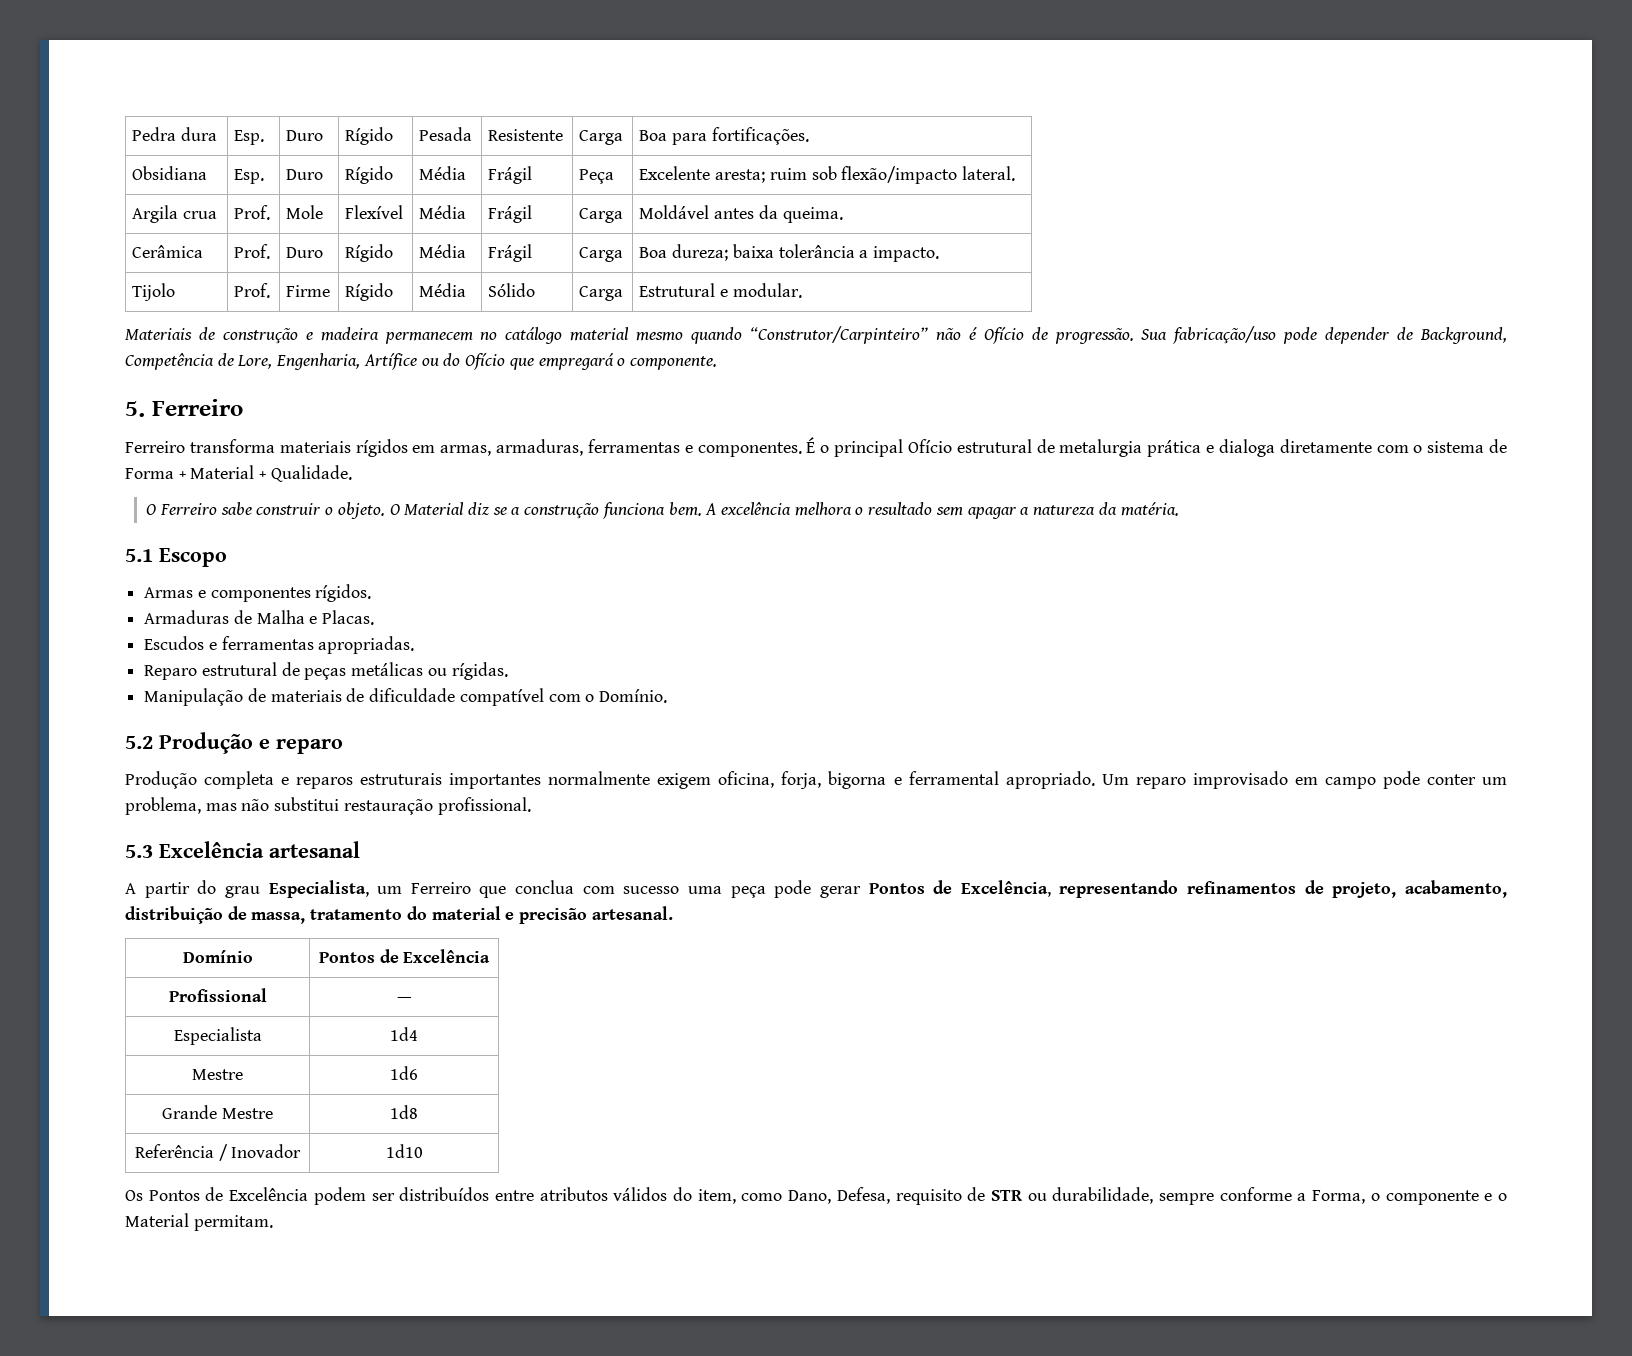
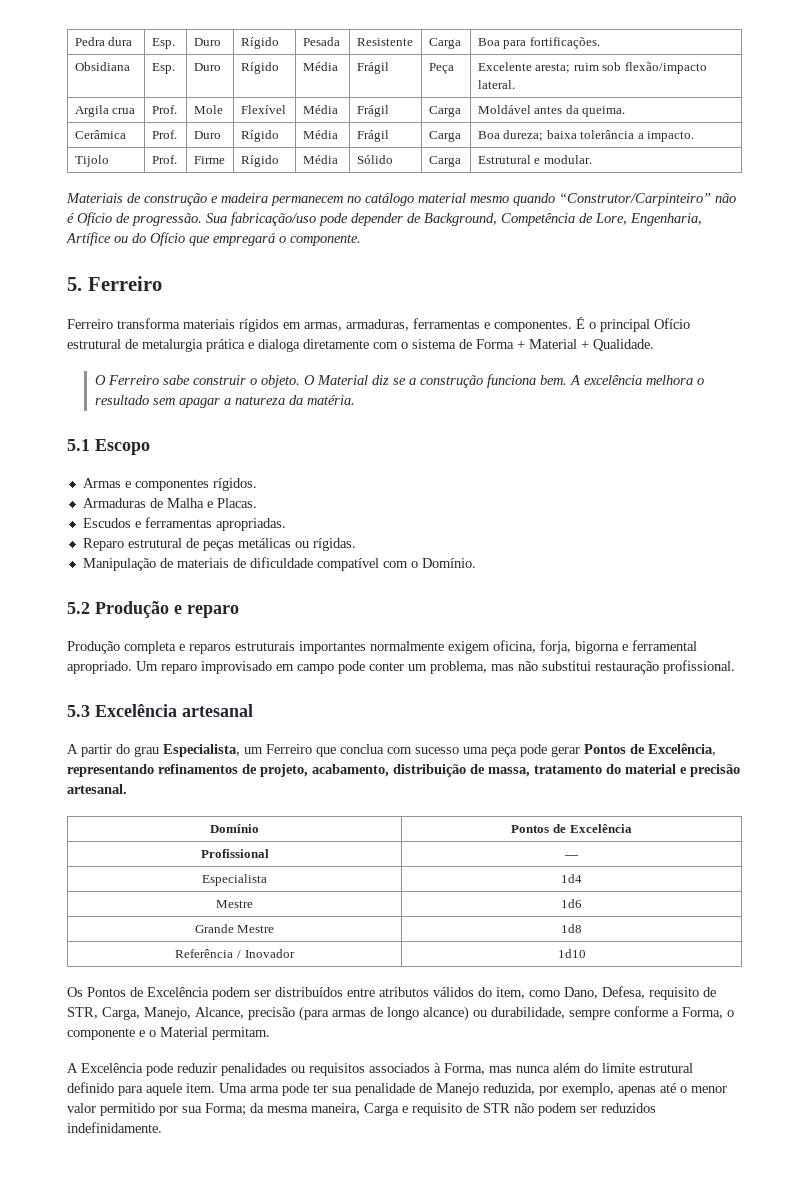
- Os Pontos de Excelência podem ser distribuídos entre atributos válidos do item, como Dano, Defesa, requisito de STR ou durabilidade, sempre conforme a Forma, o componente e o Material permitam.
+ Os Pontos de Excelência podem ser distribuídos entre atributos válidos do item, como Dano, Defesa, requisito de STR, Carga, Manejo, Alcance, precisão (para armas de longo alcance) ou durabilidade, sempre conforme a Forma, o componente e o Material permitam.
+ A Excelência pode reduzir penalidades ou requisitos associados à Forma, mas nunca além do limite estrutural definido para aquele item. Uma arma pode ter sua penalidade de Manejo reduzida, por exemplo, apenas até o menor valor permitido por sua Forma; da mesma maneira, Carga e requisito de STR não podem ser reduzidos indefinidamente.

